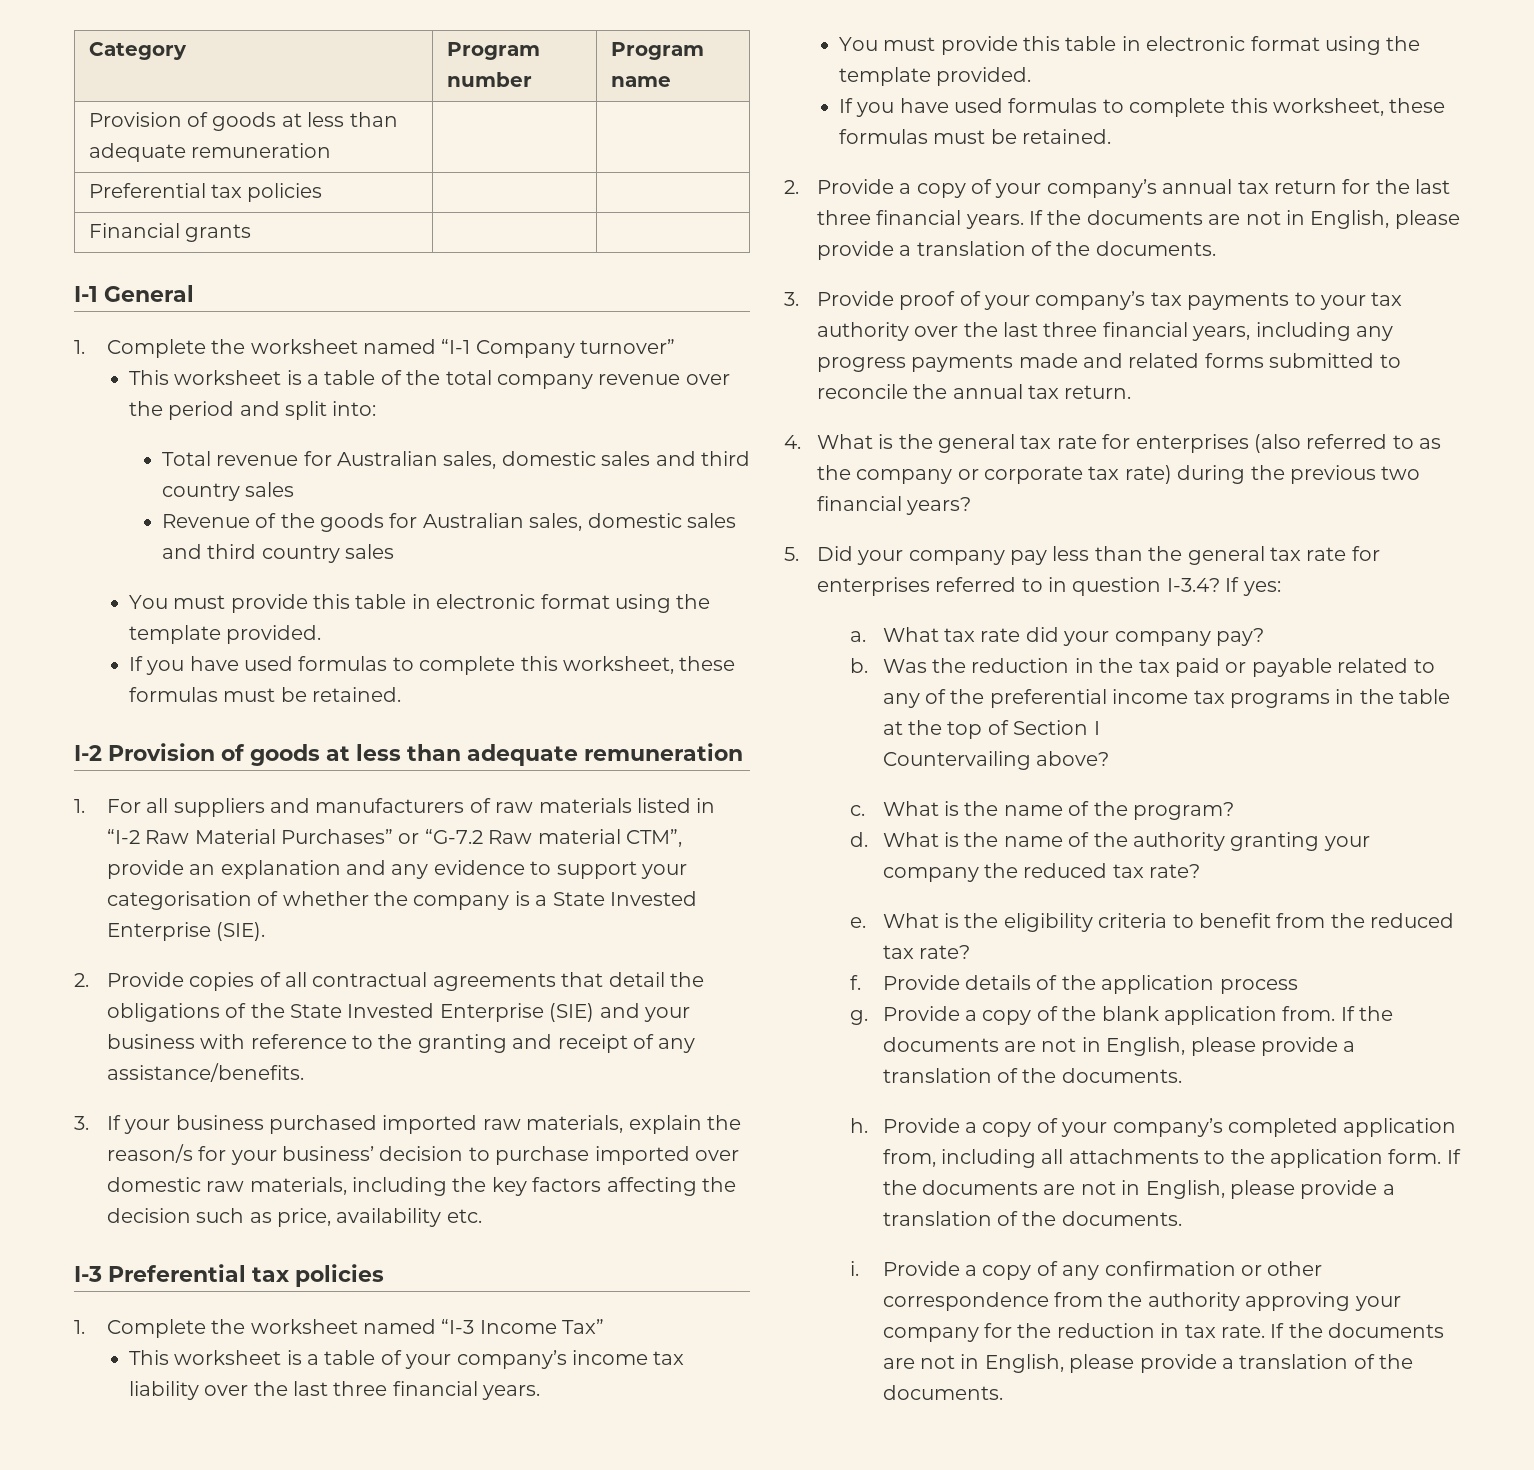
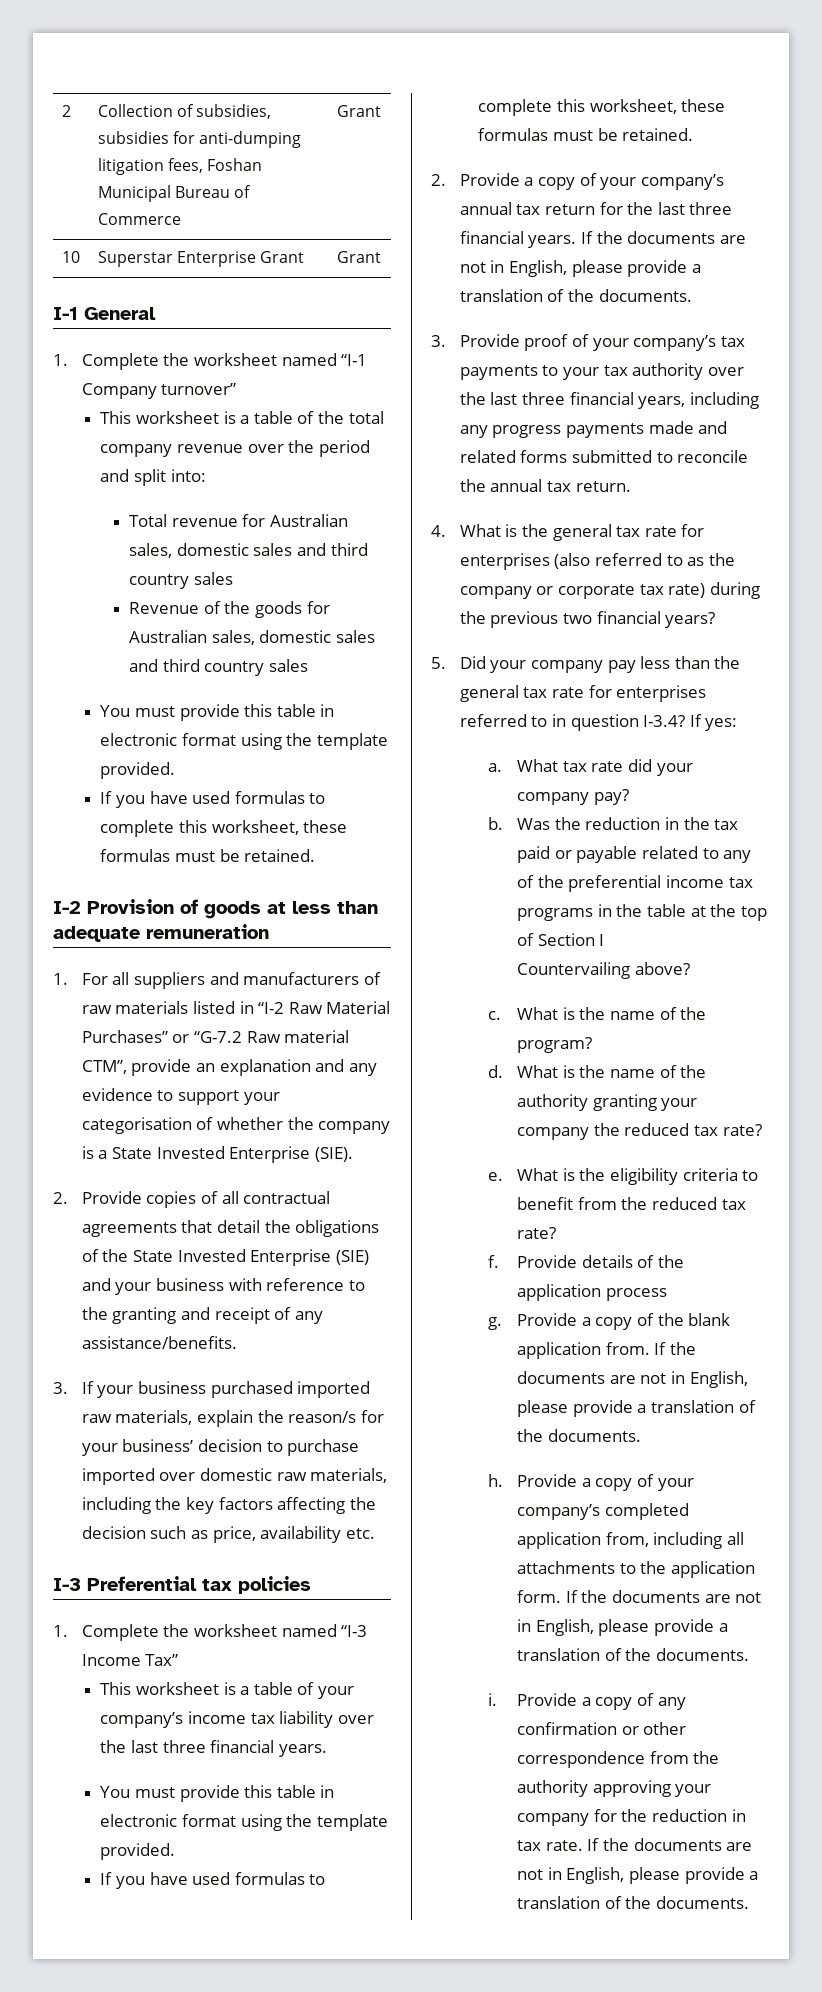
- Category | Program number | Program name
- Provision of goods at less than adequate remuneration | |
- Preferential tax policies | |
- Financial grants | |
+ 2 | Collection of subsidies, subsidies for anti-dumping litigation fees, Foshan Municipal Bureau of Commerce | Grant
+ 10 | Superstar Enterprise Grant | Grant

